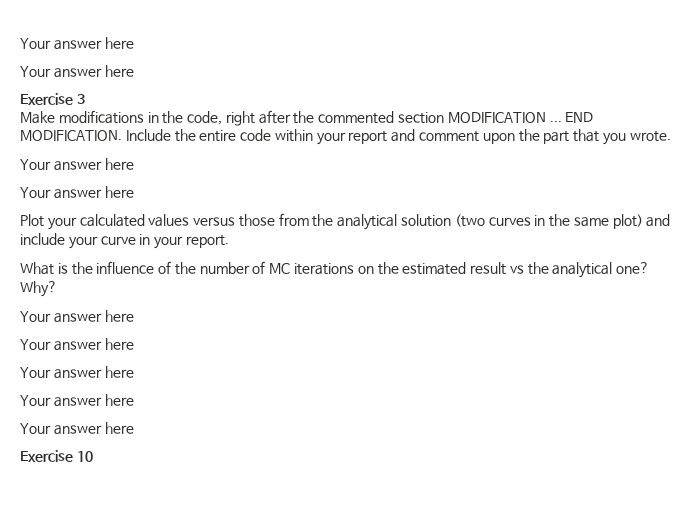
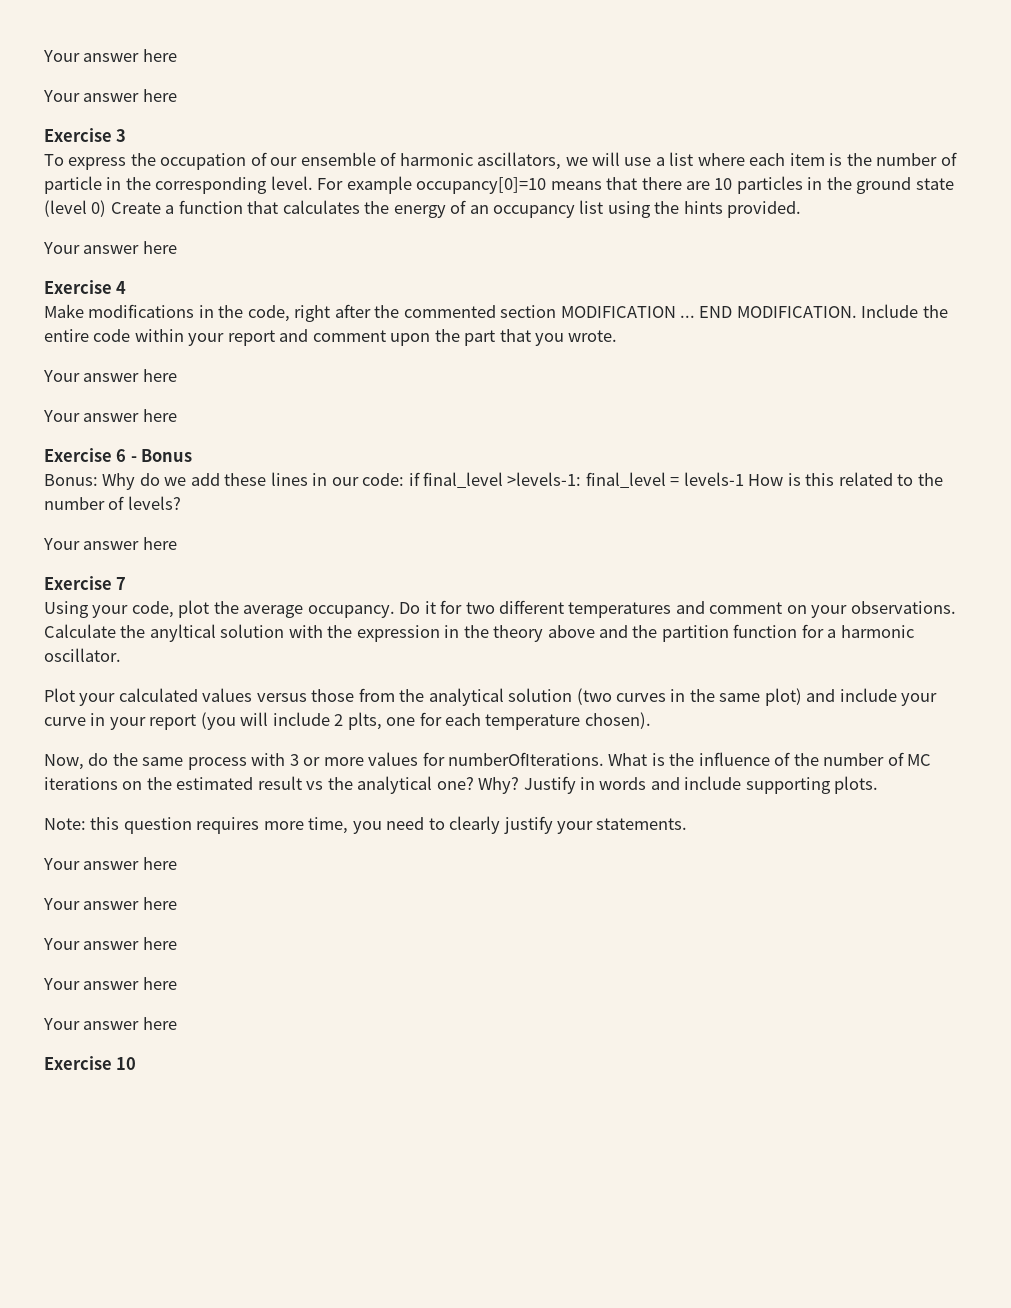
+ To express the occupation of our ensemble of harmonic ascillators, we will use a list where each item is the number of particle in the corresponding level. For example occupancy[0]=10 means that there are 10 particles in the ground state (level 0) Create a function that calculates the energy of an occupancy list using the hints provided.
+ Your answer here
+ Exercise 4
+ Exercise 6 - Bonus
+ Bonus: Why do we add these lines in our code: if final_level >levels-1: final_level = levels-1 How is this related to the number of levels?
+ Your answer here
+ Exercise 7
+ Using your code, plot the average occupancy. Do it for two different temperatures and comment on your observations. Calculate the anyltical solution with the expression in the theory above and the partition function for a harmonic oscillator.
- Plot your calculated values versus those from the analytical solution (two curves in the same plot) and include your curve in your report.
- What is the influence of the number of MC iterations on the estimated result vs the analytical one?
+ Plot your calculated values versus those from the analytical solution (two curves in the same plot) and include your curve in your report (you will include 2 plts, one for each temperature chosen).
+ Now, do the same process with 3 or more values for numberOfIterations. What is the influence of the number of MC iterations on the estimated result vs the analytical one?
+ Justify in words and include supporting plots.
+ Note: this question requires more time, you need to clearly justify your statements.

